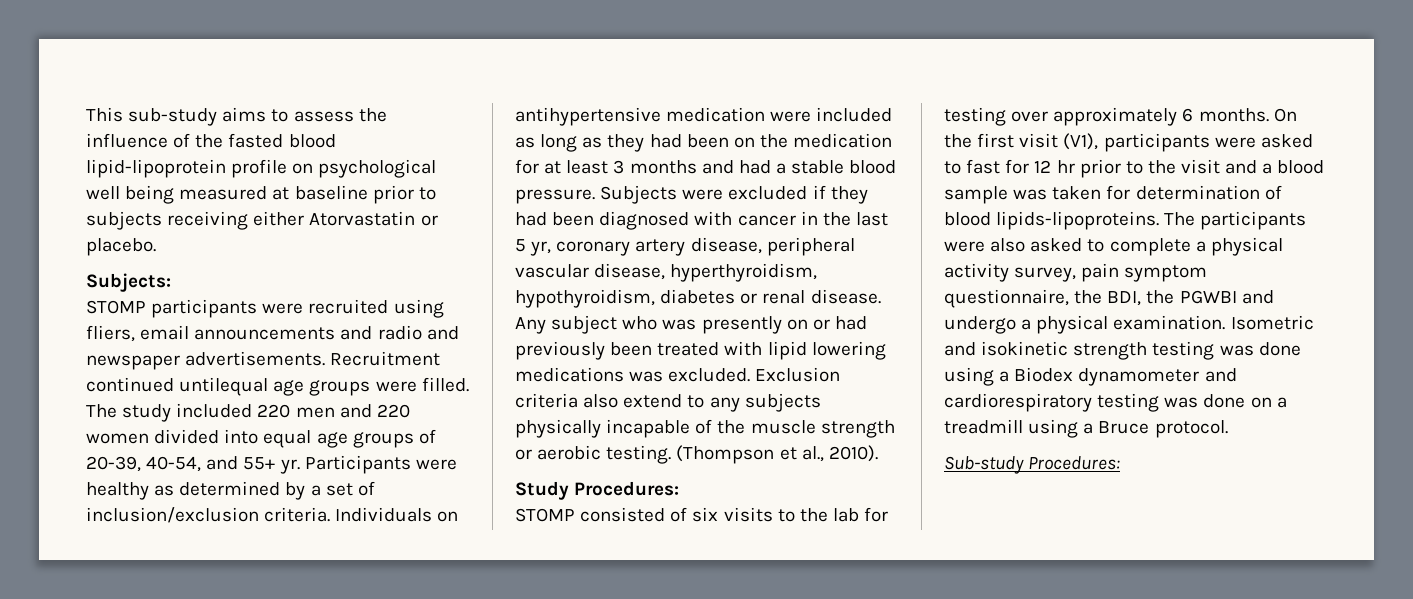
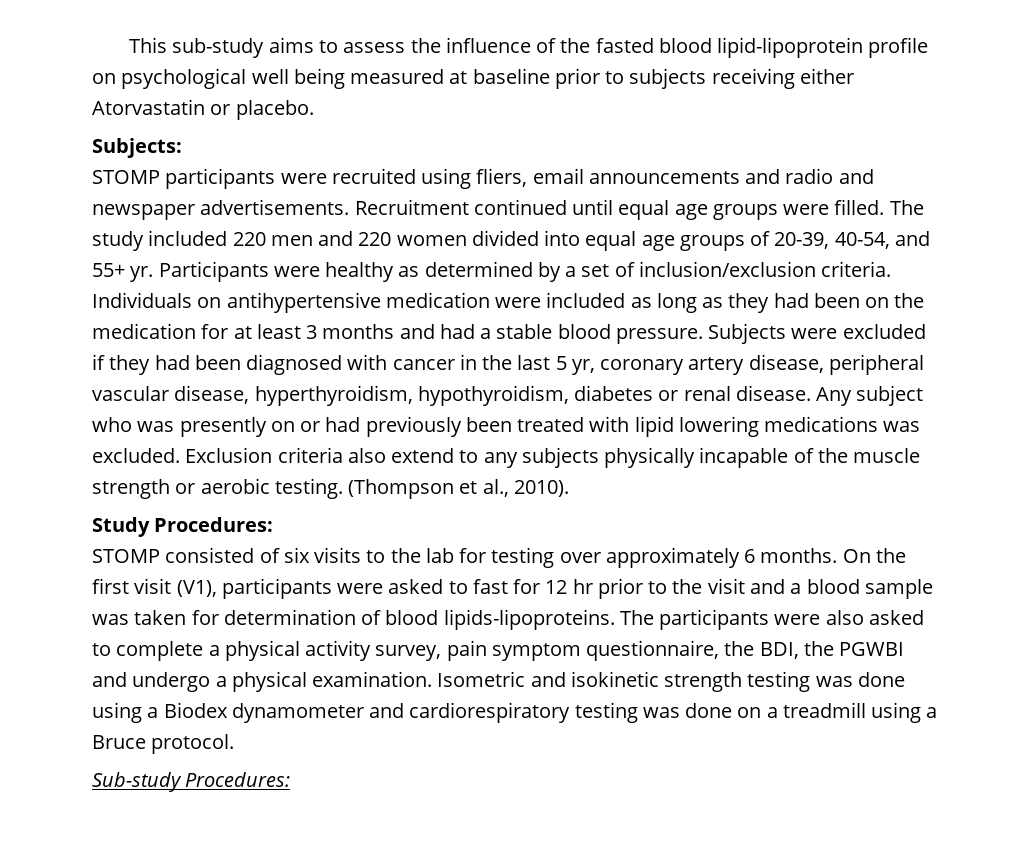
- Recruitment continued untilequal age groups were filled.
+ Recruitment continued until equal age groups were filled.

